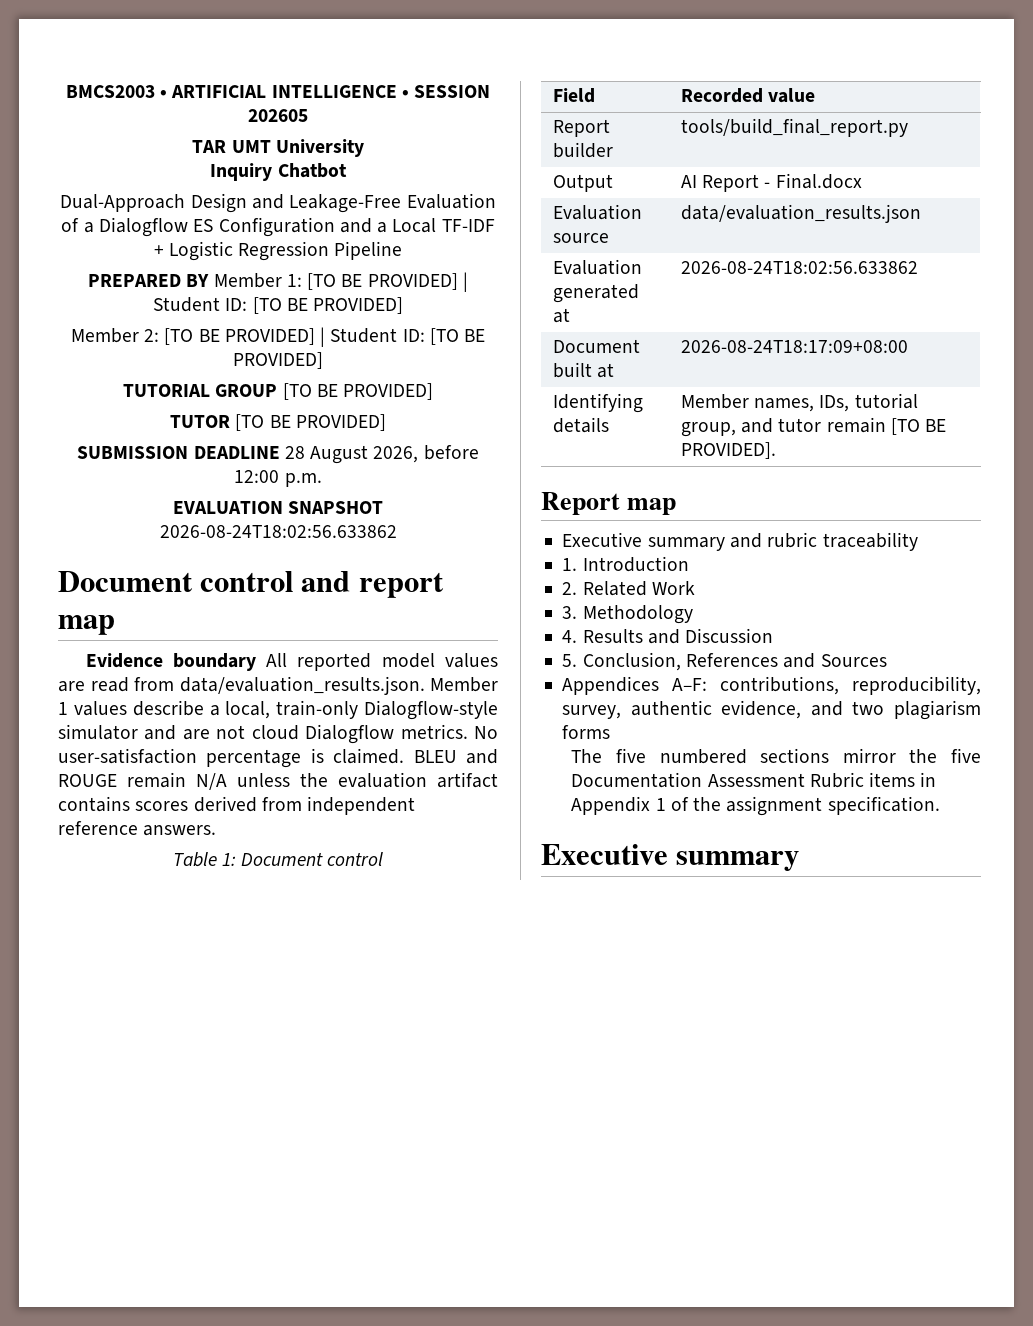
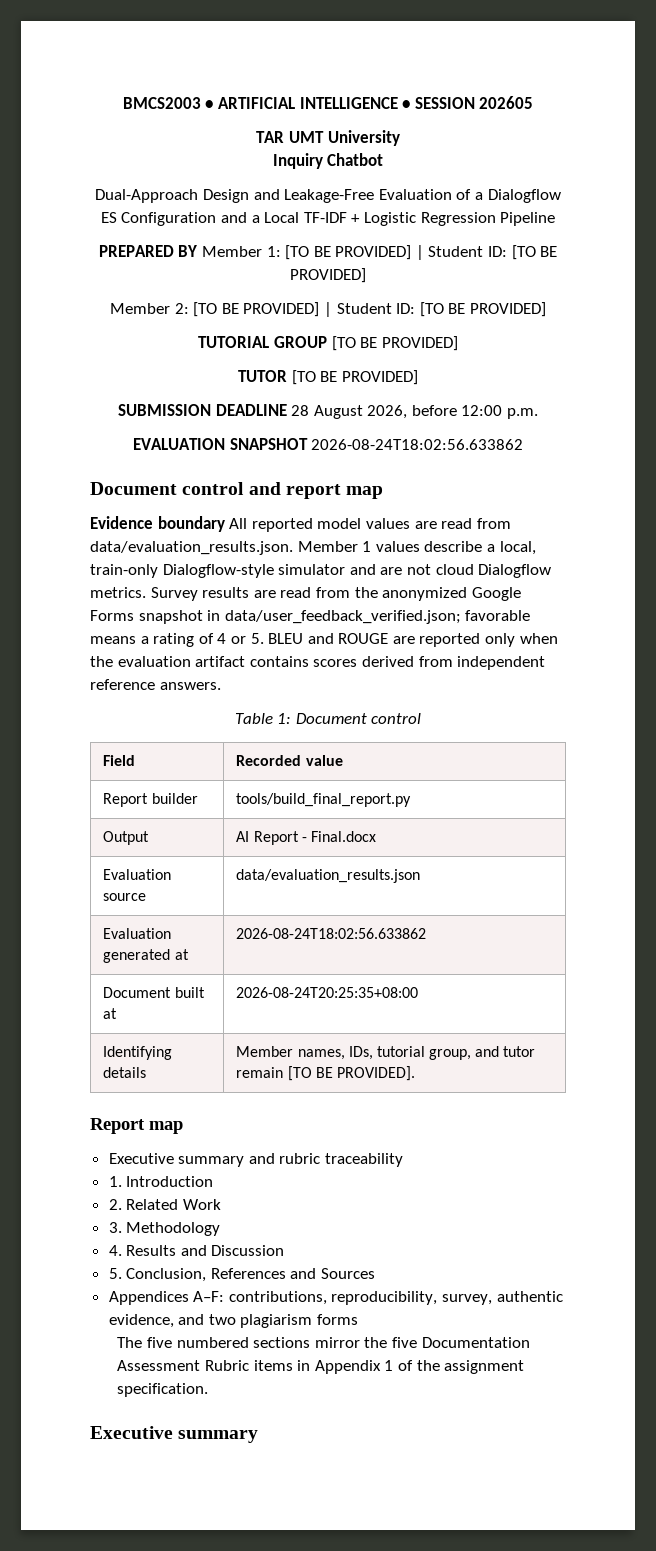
- No user-satisfaction percentage is claimed. BLEU and ROUGE remain N/A unless the evaluation artifact contains scores derived from independent reference answers.
+ Survey results are read from the anonymized Google Forms snapshot in data/user_feedback_verified.json; favorable means a rating of 4 or 5. BLEU and ROUGE are reported only when the evaluation artifact contains scores derived from independent reference answers.
- Document built at | 2026-08-24T18:17:09+08:00
+ Document built at | 2026-08-24T20:25:35+08:00

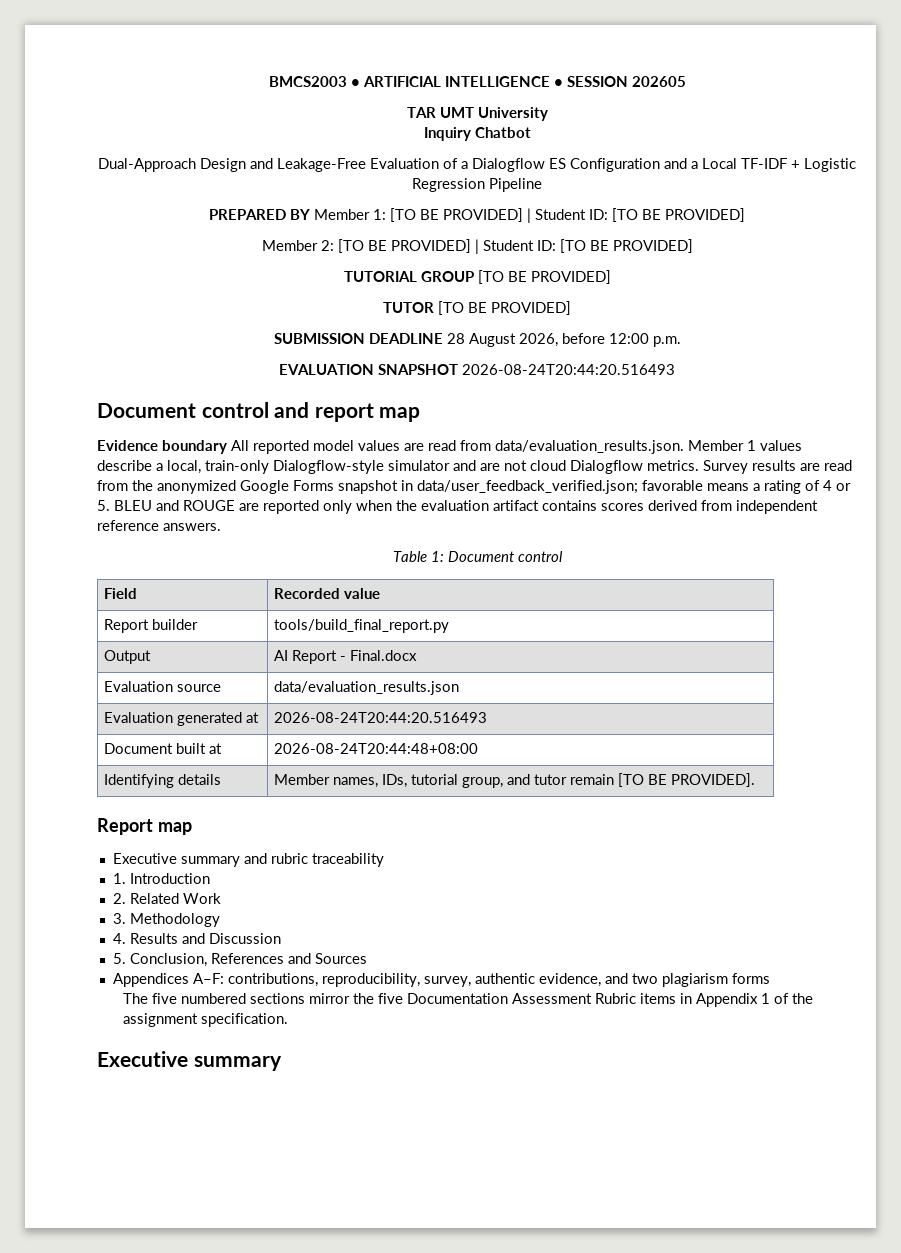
- EVALUATION SNAPSHOT 2026-08-24T18:02:56.633862
+ EVALUATION SNAPSHOT 2026-08-24T20:44:20.516493
- Evaluation generated at | 2026-08-24T18:02:56.633862
+ Evaluation generated at | 2026-08-24T20:44:20.516493
- Document built at | 2026-08-24T20:25:35+08:00
+ Document built at | 2026-08-24T20:44:48+08:00

